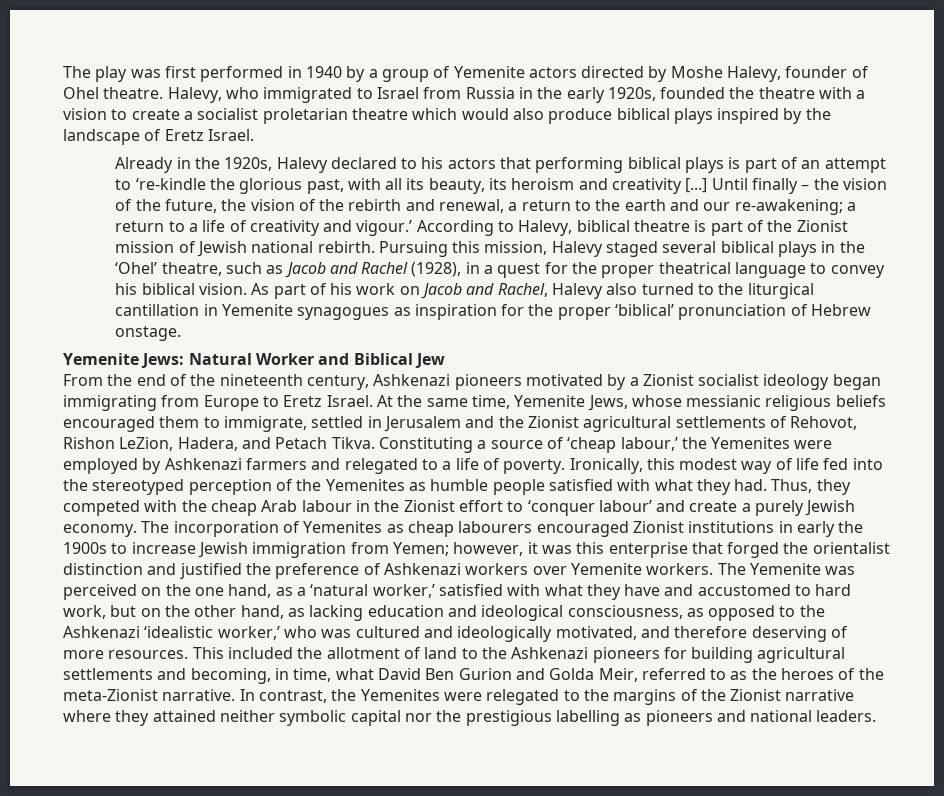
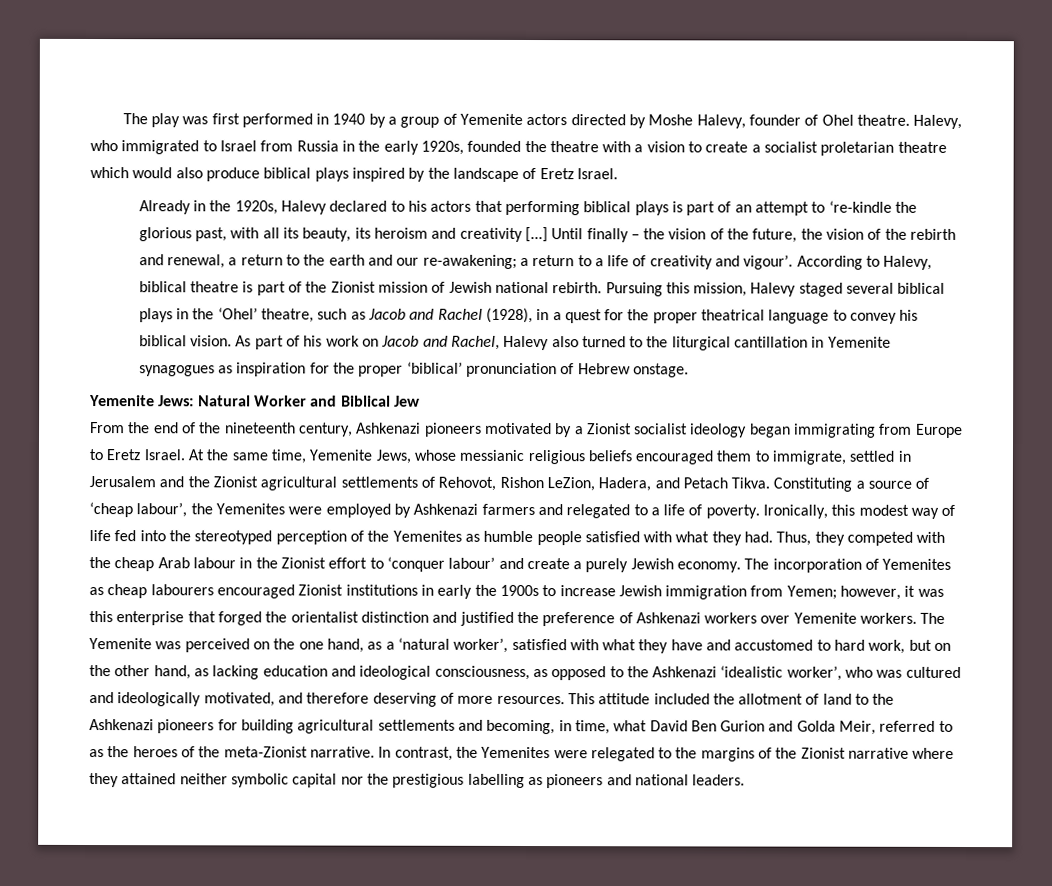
- Until finally – the vision of the future, the vision of the rebirth and renewal, a return to the earth and our re-awakening; a return to a life of creativity and vigour.’
+ Until finally – the vision of the future, the vision of the rebirth and renewal, a return to the earth and our re-awakening; a return to a life of creativity and vigour’.
- Constituting a source of ‘cheap labour,’ the Yemenites were employed by Ashkenazi farmers and relegated to a life of poverty.
+ Constituting a source of ‘cheap labour’, the Yemenites were employed by Ashkenazi farmers and relegated to a life of poverty.
- The Yemenite was perceived on the one hand, as a ‘natural worker,’ satisfied with what they have and accustomed to hard work, but on the other hand, as lacking education and ideological consciousness, as opposed to the Ashkenazi ‘idealistic worker,’ who was cultured and ideologically motivated, and therefore deserving of more resources.
+ The Yemenite was perceived on the one hand, as a ‘natural worker’, satisfied with what they have and accustomed to hard work, but on the other hand, as lacking education and ideological consciousness, as opposed to the Ashkenazi ‘idealistic worker’, who was cultured and ideologically motivated, and therefore deserving of more resources.
- This included the allotment of land to the Ashkenazi pioneers for building agricultural settlements and becoming, in time, what David Ben Gurion and Golda Meir, referred to as the heroes of the meta-Zionist narrative.
+ This attitude included the allotment of land to the Ashkenazi pioneers for building agricultural settlements and becoming, in time, what David Ben Gurion and Golda Meir, referred to as the heroes of the meta-Zionist narrative.

